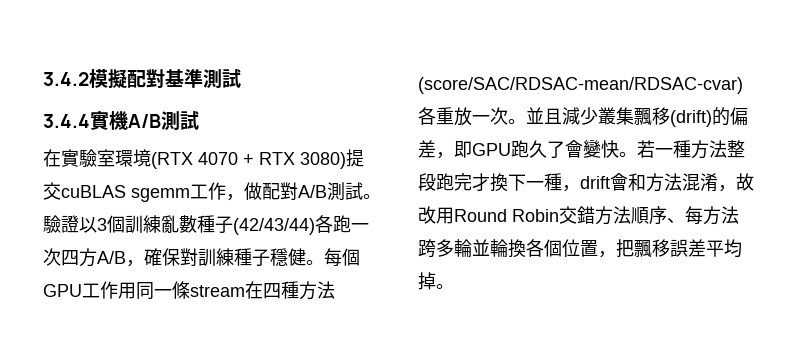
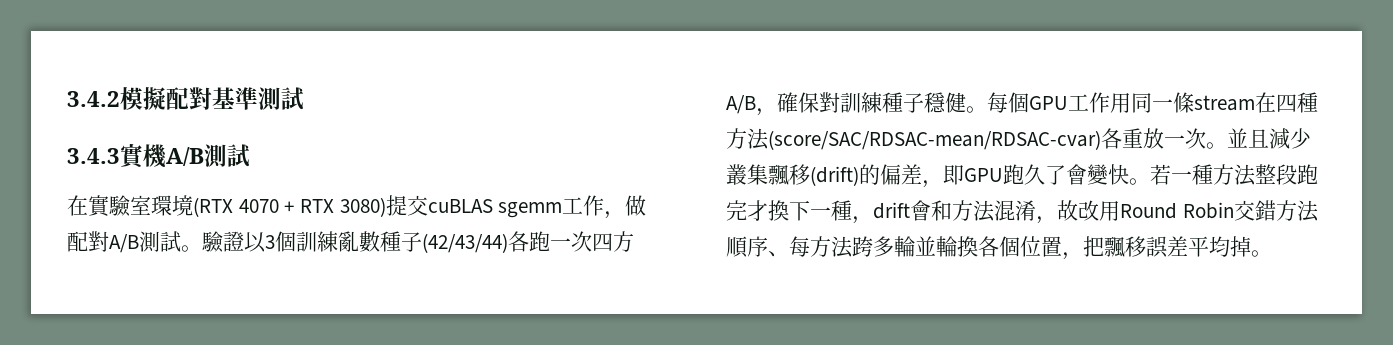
- 3.4.4實機A/B測試
+ 3.4.3實機A/B測試

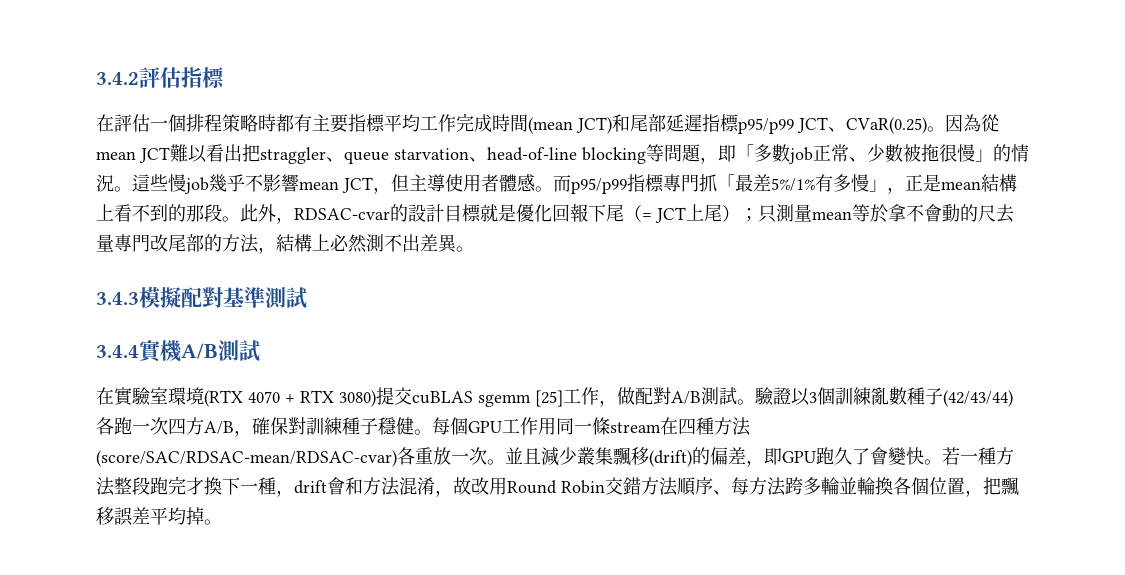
- 3.4.2模擬配對基準測試
+ 3.4.2評估指標
+ 在評估一個排程策略時都有主要指標平均工作完成時間(mean JCT)和尾部延遲指標p95/p99 JCT、CVaR(0.25)。因為從mean JCT難以看出把straggler、queue starvation、head-of-line blocking等問題，即「多數job正常、少數被拖很慢」的情況。這些慢job幾乎不影響mean JCT，但主導使用者體感。而p95/p99指標專門抓「最差5%/1%有多慢」，正是mean結構上看不到的那段。此外，RDSAC-cvar的設計目標就是優化回報下尾（= JCT上尾）；只測量mean等於拿不會動的尺去量專門改尾部的方法，結構上必然測不出差異。
+ 3.4.3模擬配對基準測試
- 3.4.3實機A/B測試
+ 3.4.4實機A/B測試
- 在實驗室環境(RTX 4070 + RTX 3080)提交cuBLAS sgemm工作，做配對A/B測試。
+ 在實驗室環境(RTX 4070 + RTX 3080)提交cuBLAS sgemm [25]工作，做配對A/B測試。

